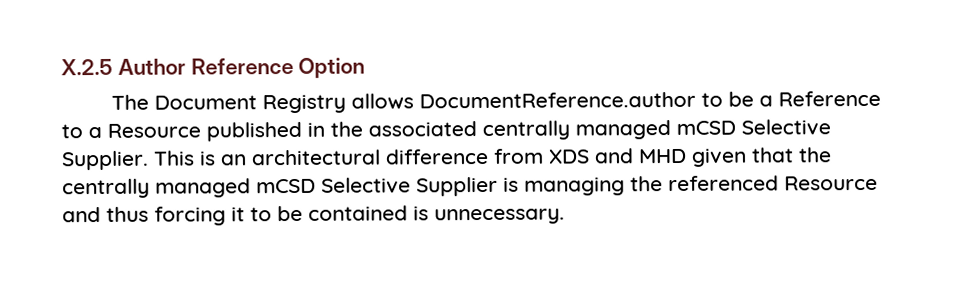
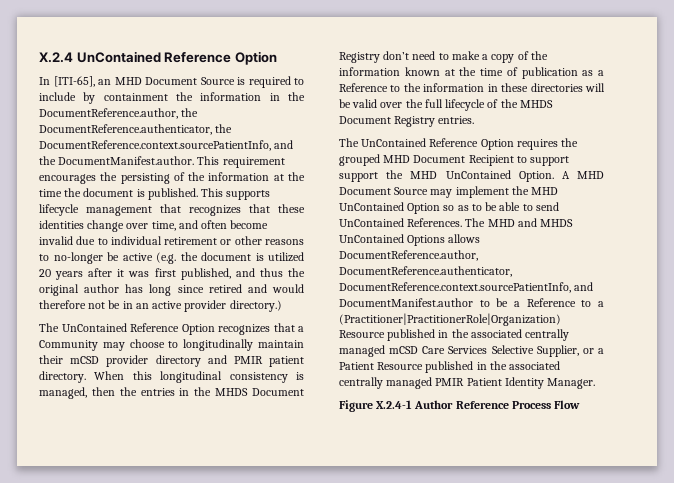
- X.2.5 Author Reference Option
+ X.2.4 UnContained Reference Option
- The Document Registry allows DocumentReference.author to be a Reference to a Resource published in the associated centrally managed mCSD Selective Supplier. This is an architectural difference from XDS and MHD given that the centrally managed mCSD Selective Supplier is managing the referenced Resource and thus forcing it to be contained is unnecessary.
+ In [ITI-65], an MHD Document Source is required to include by containment the information in the DocumentReference.author, the DocumentReference.authenticator, the DocumentReference.context.sourcePatientInfo, and the DocumentManifest.author. This requirement encourages the persisting of the information at the time the document is published. This supports lifecycle management that recognizes that these identities change over time, and often become invalid due to individual retirement or other reasons to no-longer be active (e.g. the document is utilized 20 years after it was first published, and thus the original author has long since retired and would therefore not be in an active provider directory.)
+ The UnContained Reference Option recognizes that a Community may choose to longitudinally maintain their mCSD provider directory and PMIR patient directory. When this longitudinal consistency is managed, then the entries in the MHDS Document Registry don’t need to make a copy of the information known at the time of publication as a Reference to the information in these directories will be valid over the full lifecycle of the MHDS Document Registry entries.
+ The UnContained Reference Option requires the grouped MHD Document Recipient to support support the MHD UnContained Option. A MHD Document Source may implement the MHD UnContained Option so as to be able to send UnContained References. The MHD and MHDS UnContained Options allows DocumentReference.author, DocumentReference.authenticator, DocumentReference.context.sourcePatientInfo, and DocumentManifest.author to be a Reference to a (Practitioner|PractitionerRole|Organization) Resource published in the associated centrally managed mCSD Care Services Selective Supplier, or a Patient Resource published in the associated centrally managed PMIR Patient Identity Manager.
+ Figure X.2.4-1 Author Reference Process Flow

